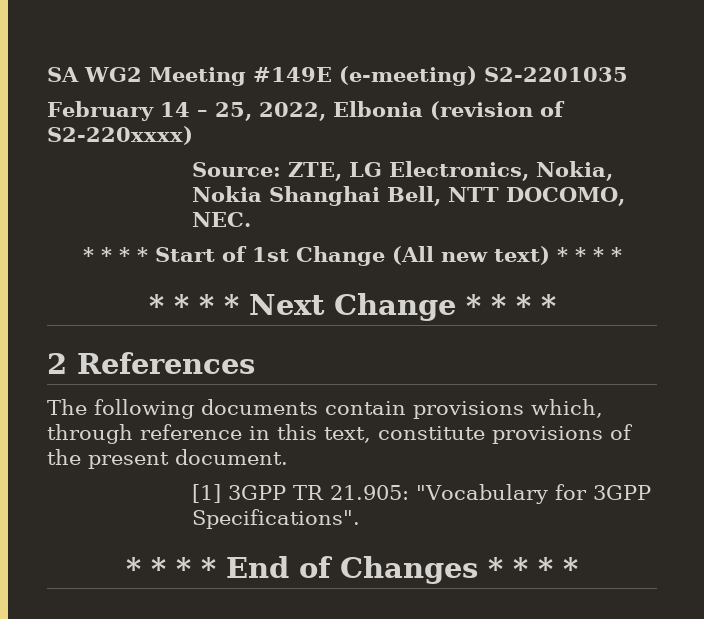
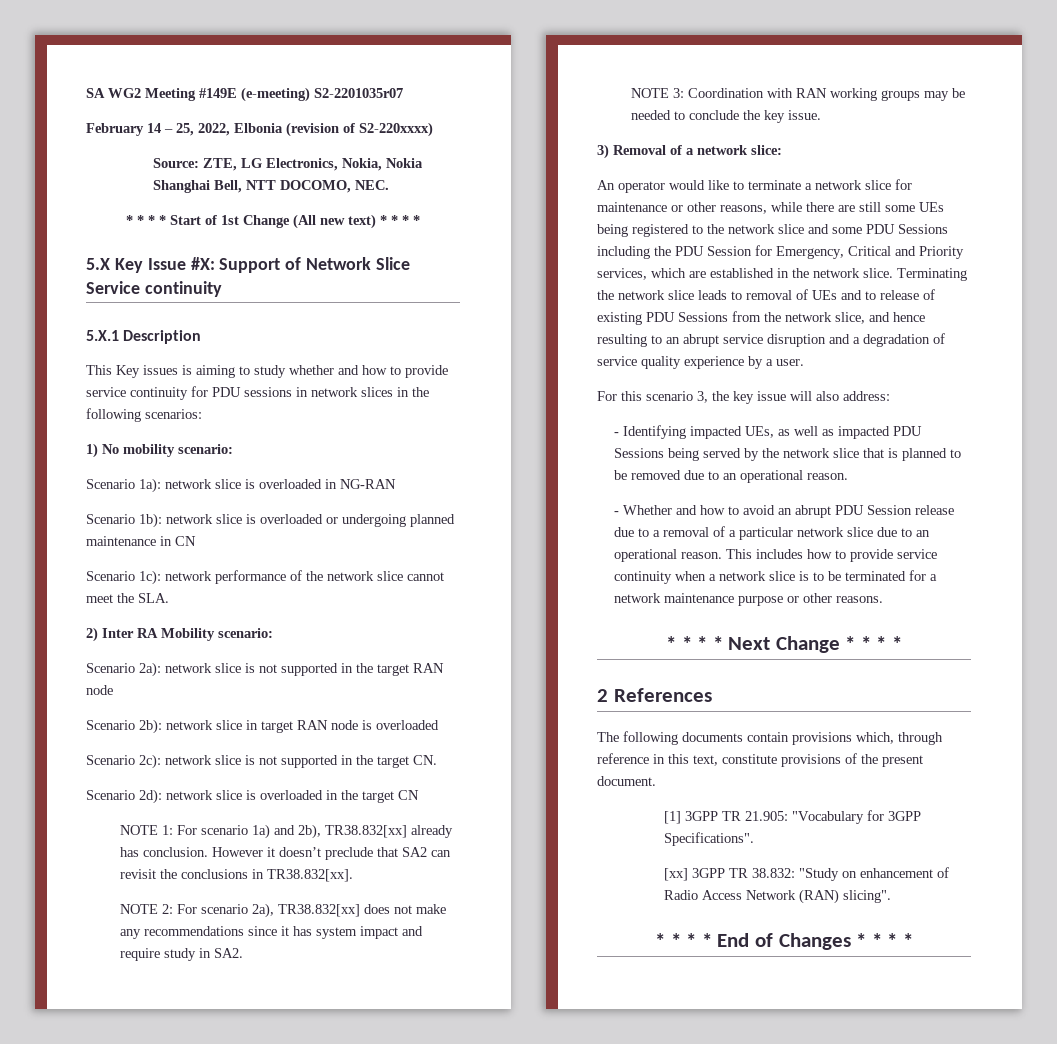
- SA WG2 Meeting #149E (e-meeting) S2-2201035
+ SA WG2 Meeting #149E (e-meeting) S2-2201035r07
+ 5.X Key Issue #X: Support of Network Slice Service continuity
+ 5.X.1 Description
+ This Key issues is aiming to study whether and how to provide service continuity for PDU sessions in network slices in the following scenarios:
+ 1) No mobility scenario:
+ Scenario 1a): network slice is overloaded in NG-RAN
+ Scenario 1b): network slice is overloaded or undergoing planned maintenance in CN
+ Scenario 1c): network performance of the network slice cannot meet the SLA.
+ 2) Inter RA Mobility scenario:
+ Scenario 2a): network slice is not supported in the target RAN node
+ Scenario 2b): network slice in target RAN node is overloaded
+ Scenario 2c): network slice is not supported in the target CN.
+ Scenario 2d): network slice is overloaded in the target CN
+ NOTE 1: For scenario 1a) and 2b), TR38.832[xx] already has conclusion. However it doesn’t preclude that SA2 can revisit the conclusions in TR38.832[xx].
+ NOTE 2: For scenario 2a), TR38.832[xx] does not make any recommendations since it has system impact and require study in SA2.
+ NOTE 3: Coordination with RAN working groups may be needed to conclude the key issue.
+ 3) Removal of a network slice:
+ An operator would like to terminate a network slice for maintenance or other reasons, while there are still some UEs being registered to the network slice and some PDU Sessions including the PDU Session for Emergency, Critical and Priority services, which are established in the network slice. Terminating the network slice leads to removal of UEs and to release of existing PDU Sessions from the network slice, and hence resulting to an abrupt service disruption and a degradation of service quality experience by a user.
+ For this scenario 3, the key issue will also address:
+ - Identifying impacted UEs, as well as impacted PDU Sessions being served by the network slice that is planned to be removed due to an operational reason.
+ - Whether and how to avoid an abrupt PDU Session release due to a removal of a particular network slice due to an operational reason. This includes how to provide service continuity when a network slice is to be terminated for a network maintenance purpose or other reasons.
+ [xx] 3GPP TR 38.832: "Study on enhancement of Radio Access Network (RAN) slicing".

